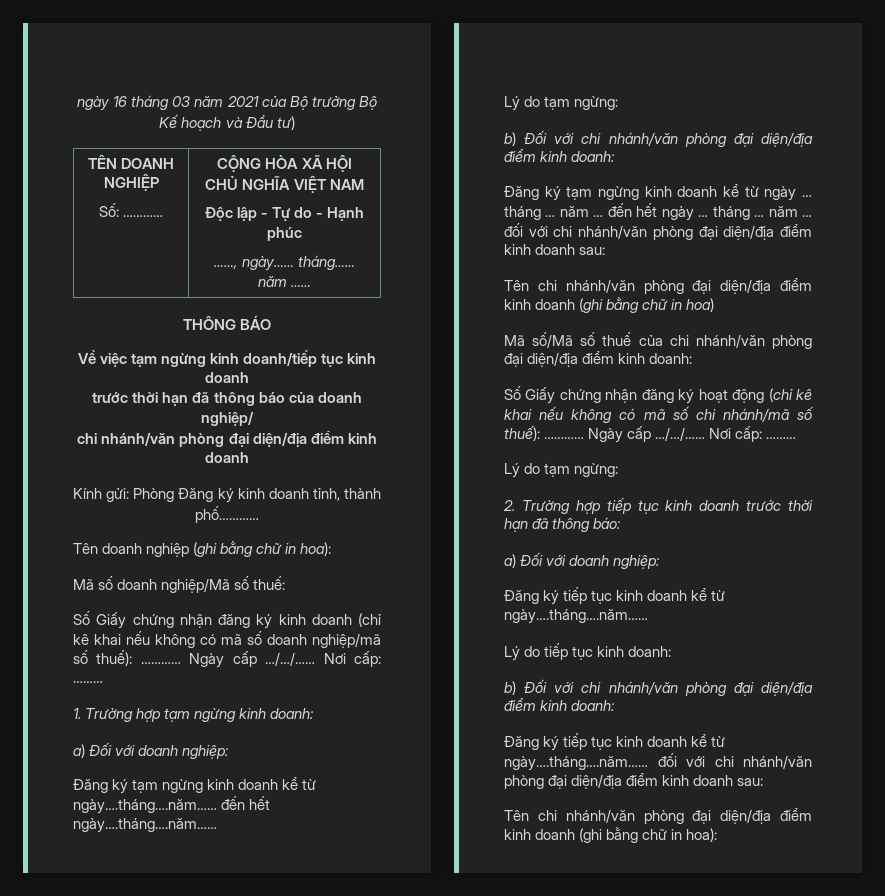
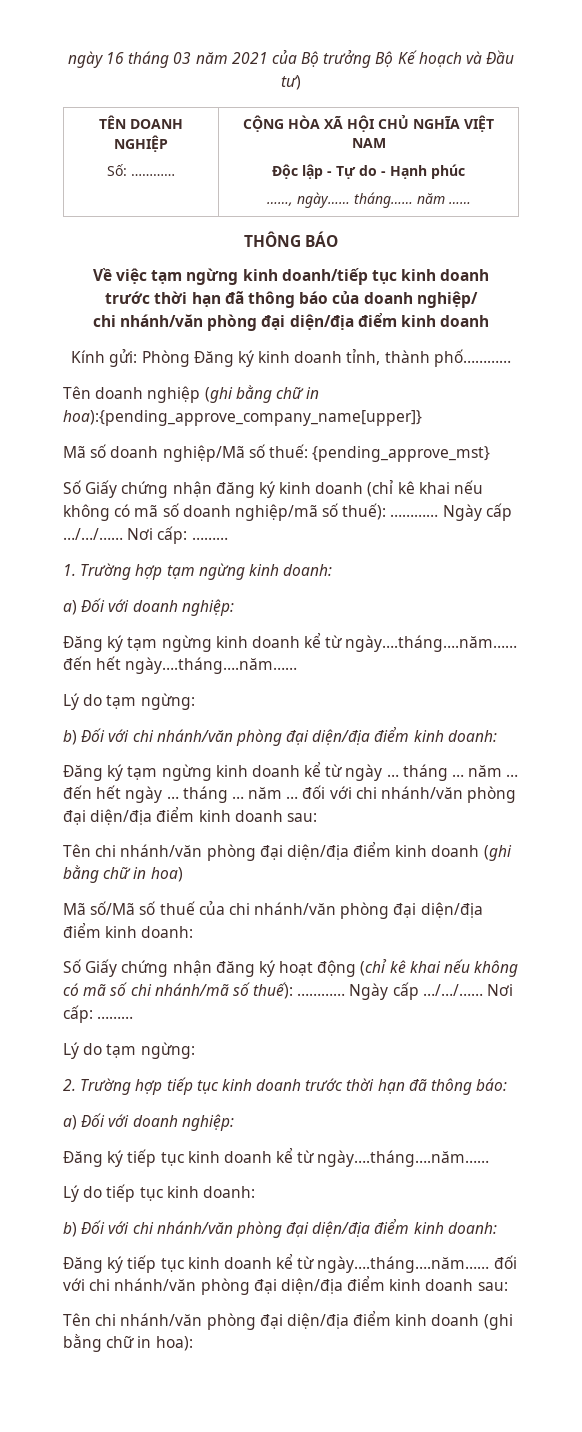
- Tên doanh nghiệp (ghi bằng chữ in hoa):
+ Tên doanh nghiệp (ghi bằng chữ in hoa):{pending_approve_company_name[upper]}
- Mã số doanh nghiệp/Mã số thuế:
+ Mã số doanh nghiệp/Mã số thuế: {pending_approve_mst}

